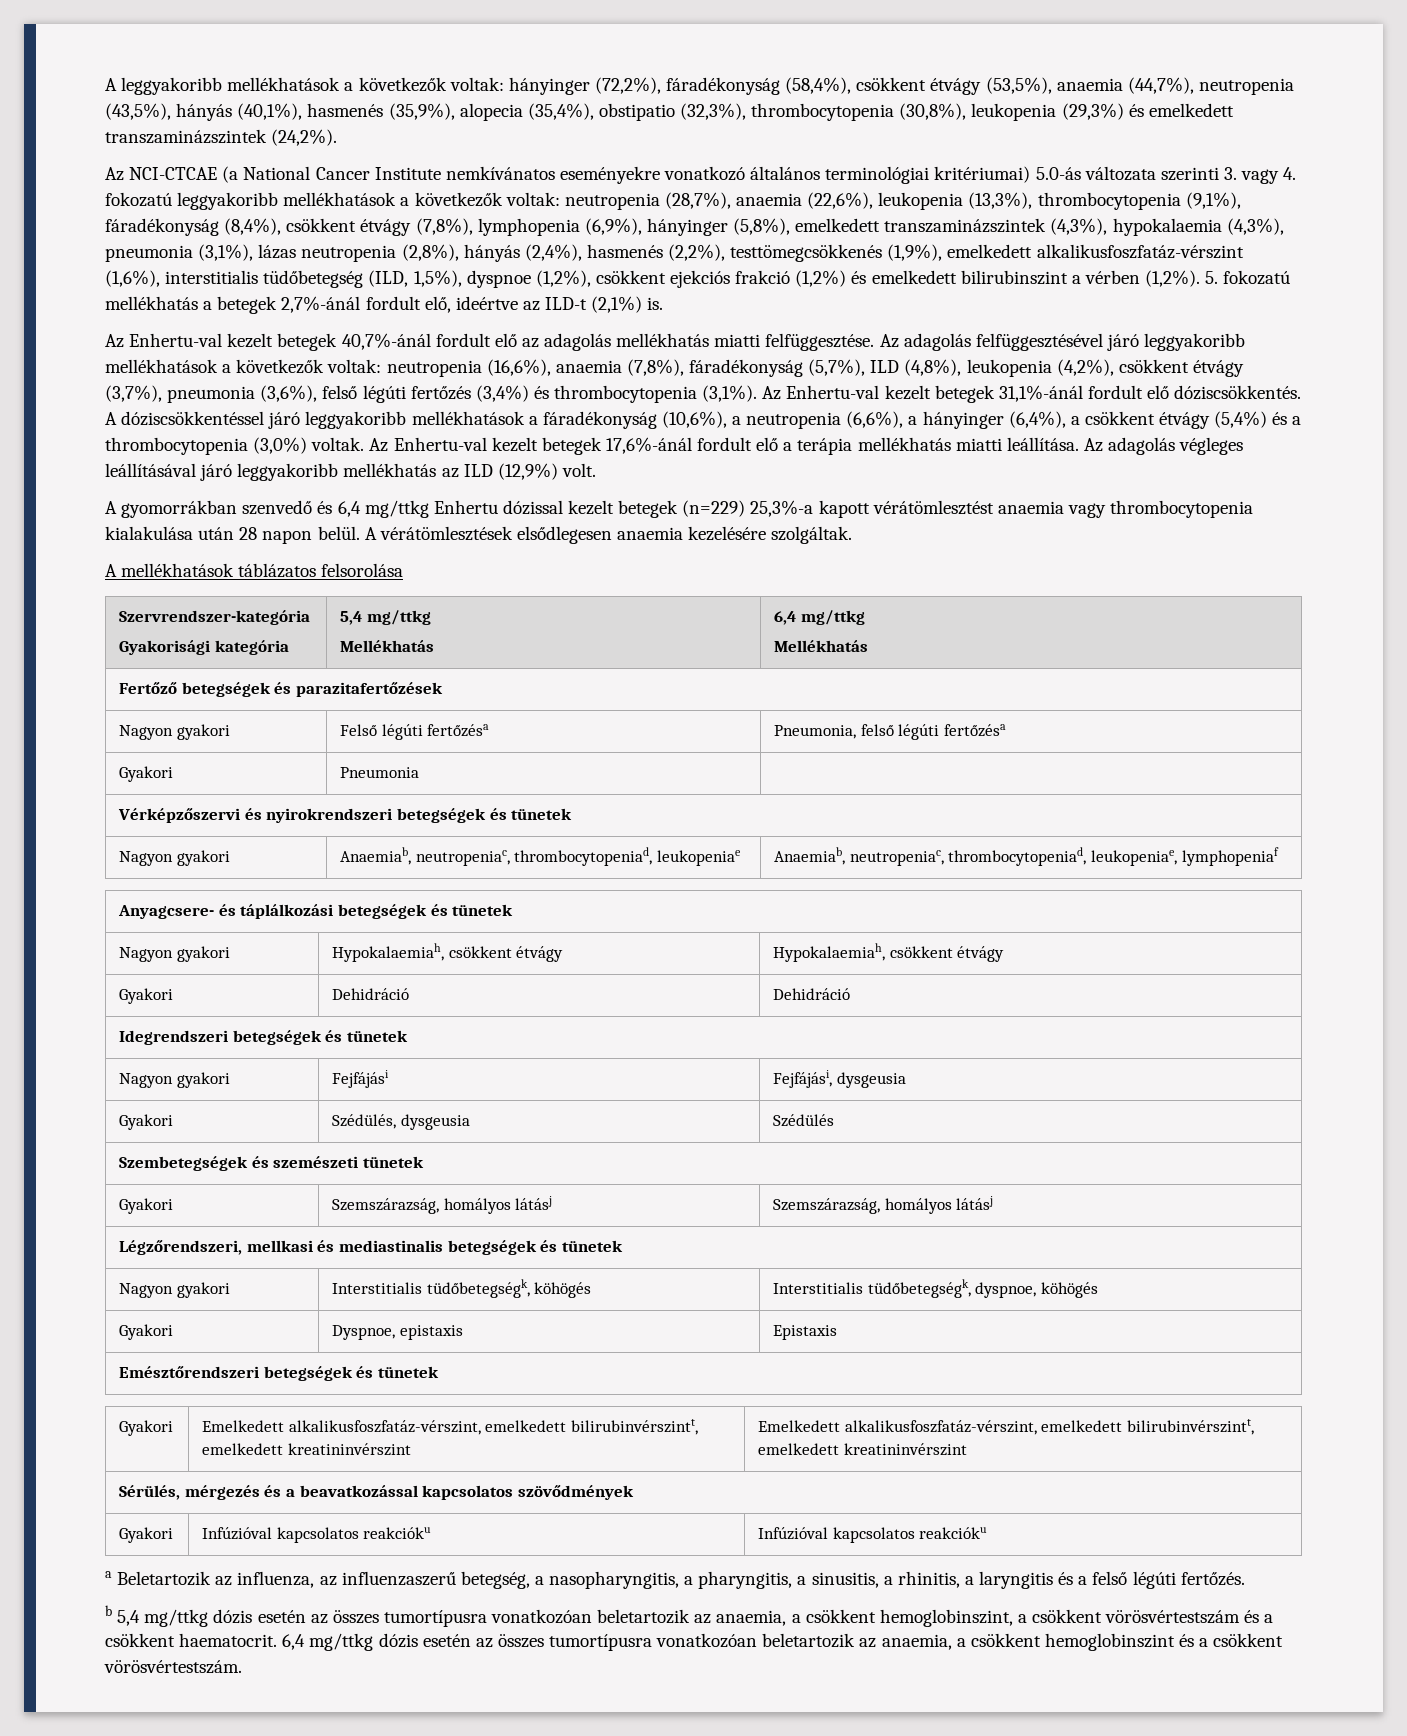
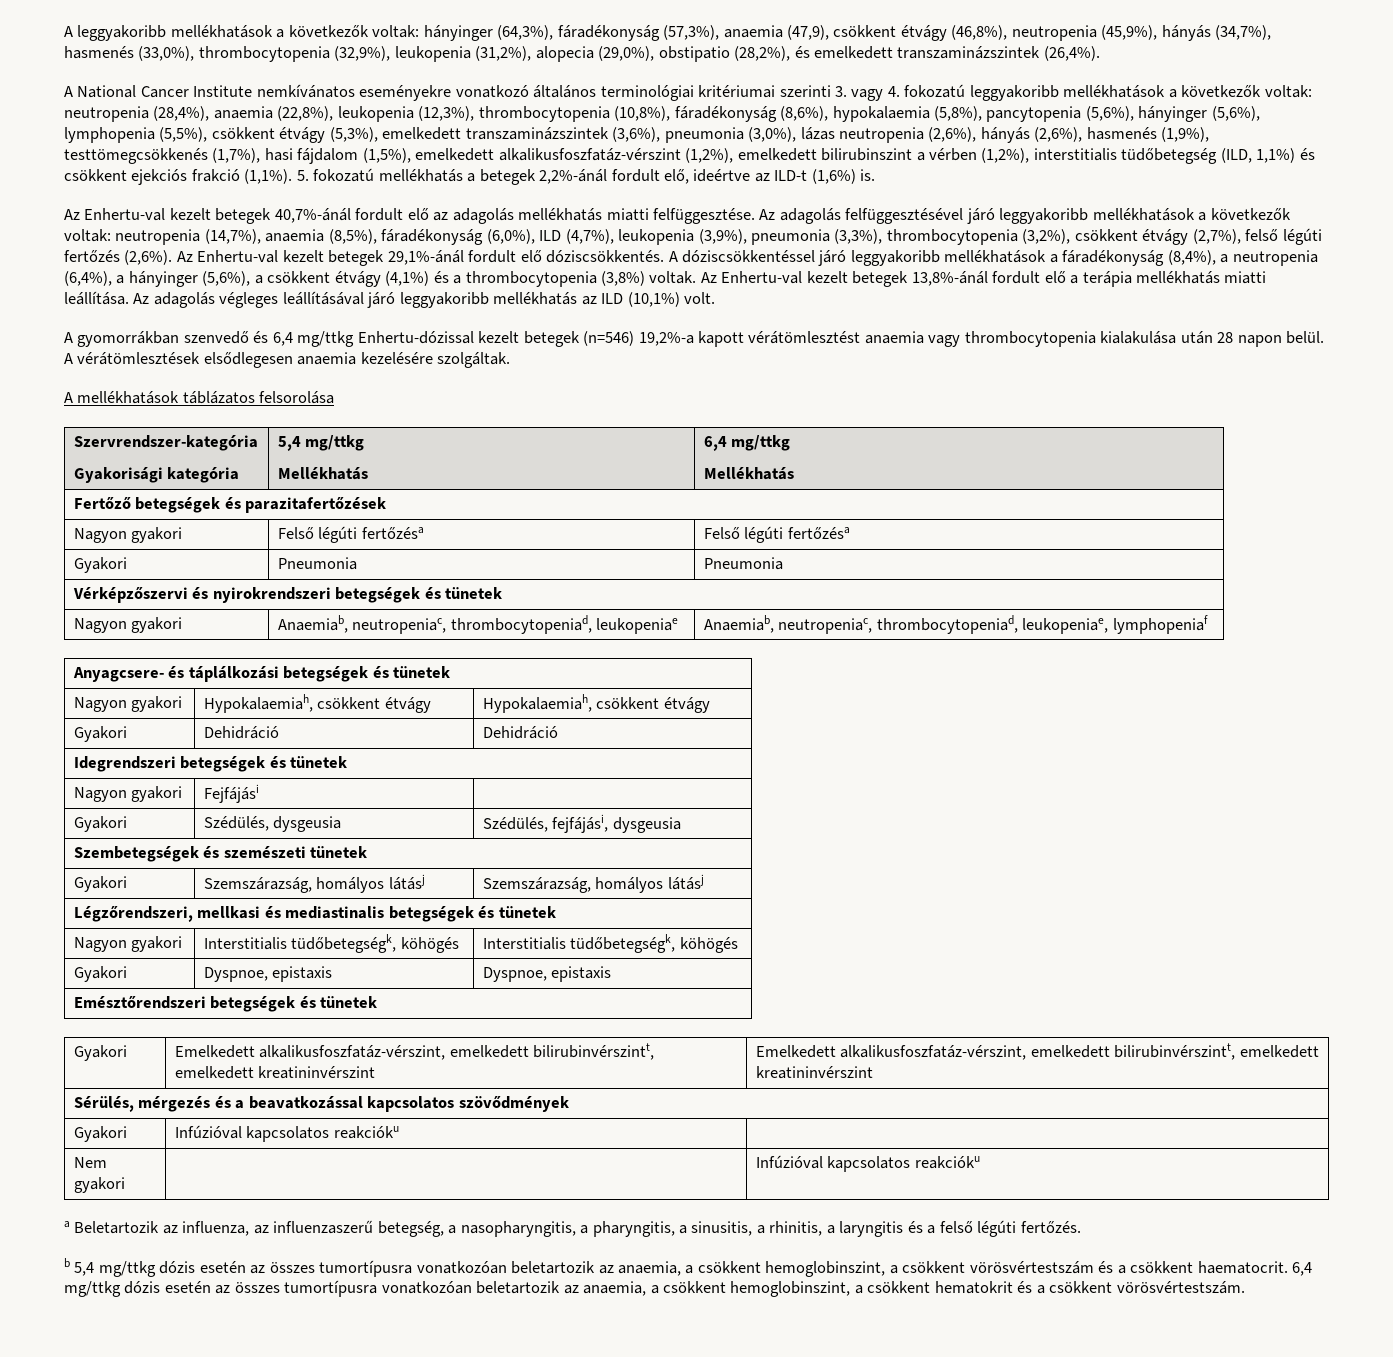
- A leggyakoribb mellékhatások a következők voltak: hányinger (72,2%), fáradékonyság (58,4%), csökkent étvágy (53,5%), anaemia (44,7%), neutropenia (43,5%), hányás (40,1%), hasmenés (35,9%), alopecia (35,4%), obstipatio (32,3%), thrombocytopenia (30,8%), leukopenia (29,3%) és emelkedett transzaminázszintek (24,2%).
- Az NCI-CTCAE (a National Cancer Institute nemkívánatos eseményekre vonatkozó általános terminológiai kritériumai) 5.0-ás változata szerinti 3. vagy 4. fokozatú leggyakoribb mellékhatások a következők voltak: neutropenia (28,7%), anaemia (22,6%), leukopenia (13,3%), thrombocytopenia (9,1%), fáradékonyság (8,4%), csökkent étvágy (7,8%), lymphopenia (6,9%), hányinger (5,8%), emelkedett transzaminázszintek (4,3%), hypokalaemia (4,3%), pneumonia (3,1%), lázas neutropenia (2,8%), hányás (2,4%), hasmenés (2,2%), testtömegcsökkenés (1,9%), emelkedett alkalikusfoszfatáz-vérszint (1,6%), interstitialis tüdőbetegség (ILD, 1,5%), dyspnoe (1,2%), csökkent ejekciós frakció (1,2%) és emelkedett bilirubinszint a vérben (1,2%).
+ A leggyakoribb mellékhatások a következők voltak: hányinger (64,3%), fáradékonyság (57,3%), anaemia (47,9), csökkent étvágy (46,8%), neutropenia (45,9%), hányás (34,7%), hasmenés (33,0%), thrombocytopenia (32,9%), leukopenia (31,2%), alopecia (29,0%), obstipatio (28,2%), és emelkedett transzaminázszintek (26,4%).
+ A National Cancer Institute nemkívánatos eseményekre vonatkozó általános terminológiai kritériumai szerinti 3. vagy 4. fokozatú leggyakoribb mellékhatások a következők voltak: neutropenia (28,4%), anaemia (22,8%), leukopenia (12,3%), thrombocytopenia (10,8%), fáradékonyság (8,6%), hypokalaemia (5,8%), pancytopenia (5,6%), hányinger (5,6%), lymphopenia (5,5%), csökkent étvágy (5,3%), emelkedett transzaminázszintek (3,6%), pneumonia (3,0%), lázas neutropenia (2,6%), hányás (2,6%), hasmenés (1,9%), testtömegcsökkenés (1,7%), hasi fájdalom (1,5%), emelkedett alkalikusfoszfatáz-vérszint (1,2%), emelkedett bilirubinszint a vérben (1,2%), interstitialis tüdőbetegség (ILD, 1,1%) és csökkent ejekciós frakció (1,1%).
- 5. fokozatú mellékhatás a betegek 2,7%-ánál fordult elő, ideértve az ILD-t (2,1%) is.
+ 5. fokozatú mellékhatás a betegek 2,2%-ánál fordult elő, ideértve az ILD-t (1,6%) is.
- Az adagolás felfüggesztésével járó leggyakoribb mellékhatások a következők voltak: neutropenia (16,6%), anaemia (7,8%), fáradékonyság (5,7%), ILD (4,8%), leukopenia (4,2%), csökkent étvágy (3,7%), pneumonia (3,6%), felső légúti fertőzés (3,4%) és thrombocytopenia (3,1%). Az Enhertu-val kezelt betegek 31,1%-ánál fordult elő dóziscsökkentés.
+ Az adagolás felfüggesztésével járó leggyakoribb mellékhatások a következők voltak: neutropenia (14,7%), anaemia (8,5%), fáradékonyság (6,0%), ILD (4,7%), leukopenia (3,9%), pneumonia (3,3%), thrombocytopenia (3,2%), csökkent étvágy (2,7%), felső légúti fertőzés (2,6%). Az Enhertu-val kezelt betegek 29,1%-ánál fordult elő dóziscsökkentés.
- A dóziscsökkentéssel járó leggyakoribb mellékhatások a fáradékonyság (10,6%), a neutropenia (6,6%), a hányinger (6,4%), a csökkent étvágy (5,4%) és a thrombocytopenia (3,0%) voltak.
+ A dóziscsökkentéssel járó leggyakoribb mellékhatások a fáradékonyság (8,4%), a neutropenia (6,4%), a hányinger (5,6%), a csökkent étvágy (4,1%) és a thrombocytopenia (3,8%) voltak.
- Az Enhertu-val kezelt betegek 17,6%-ánál fordult elő a terápia mellékhatás miatti leállítása.
+ Az Enhertu-val kezelt betegek 13,8%-ánál fordult elő a terápia mellékhatás miatti leállítása.
- Az adagolás végleges leállításával járó leggyakoribb mellékhatás az ILD (12,9%) volt.
+ Az adagolás végleges leállításával járó leggyakoribb mellékhatás az ILD (10,1%) volt.
- A gyomorrákban szenvedő és 6,4 mg/ttkg Enhertu dózissal kezelt betegek (n=229) 25,3%-a kapott vérátömlesztést anaemia vagy thrombocytopenia kialakulása után 28 napon belül.
+ A gyomorrákban szenvedő és 6,4 mg/ttkg Enhertu-dózissal kezelt betegek (n=546) 19,2%-a kapott vérátömlesztést anaemia vagy thrombocytopenia kialakulása után 28 napon belül.
- Nagyon gyakori | Felső légúti fertőzésa | Pneumonia, felső légúti fertőzésa
+ Nagyon gyakori | Felső légúti fertőzésa | Felső légúti fertőzésa
- Gyakori | Pneumonia |
+ Gyakori | Pneumonia | Pneumonia
- Nagyon gyakori | Fejfájási | Fejfájási, dysgeusia
+ Nagyon gyakori | Fejfájási |
- Gyakori | Szédülés, dysgeusia | Szédülés
+ Gyakori | Szédülés, dysgeusia | Szédülés, fejfájási, dysgeusia
- Nagyon gyakori | Interstitialis tüdőbetegségk, köhögés | Interstitialis tüdőbetegségk, dyspnoe, köhögés
+ Nagyon gyakori | Interstitialis tüdőbetegségk, köhögés | Interstitialis tüdőbetegségk, köhögés
- Gyakori | Dyspnoe, epistaxis | Epistaxis
+ Gyakori | Dyspnoe, epistaxis | Dyspnoe, epistaxis
- Gyakori | Infúzióval kapcsolatos reakcióku | Infúzióval kapcsolatos reakcióku
+ Gyakori | Infúzióval kapcsolatos reakcióku |
+ Nem gyakori | | Infúzióval kapcsolatos reakcióku
- 6,4 mg/ttkg dózis esetén az összes tumortípusra vonatkozóan beletartozik az anaemia, a csökkent hemoglobinszint és a csökkent vörösvértestszám.
+ 6,4 mg/ttkg dózis esetén az összes tumortípusra vonatkozóan beletartozik az anaemia, a csökkent hemoglobinszint, a csökkent hematokrit és a csökkent vörösvértestszám.

